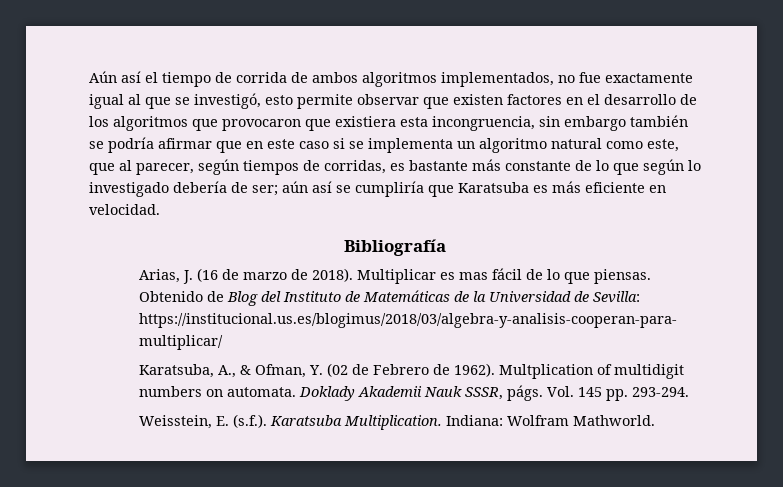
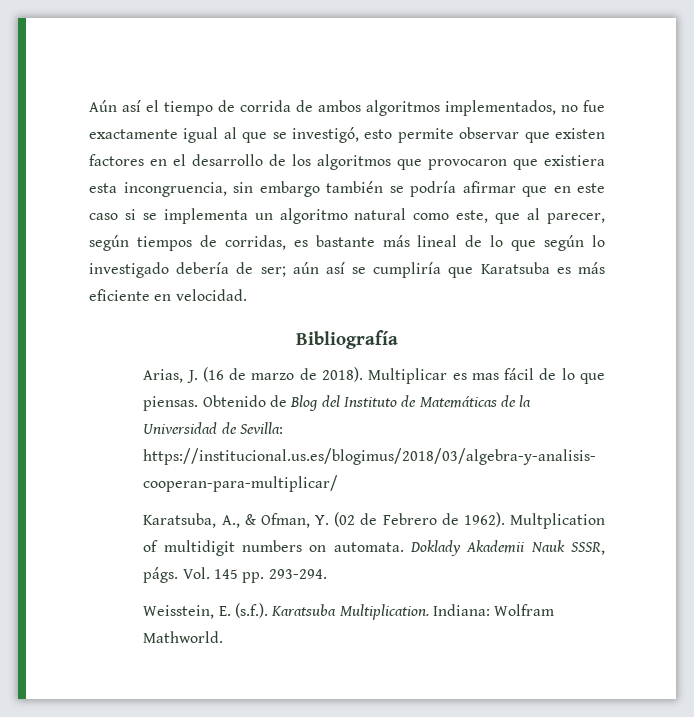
- Aún así el tiempo de corrida de ambos algoritmos implementados, no fue exactamente igual al que se investigó, esto permite observar que existen factores en el desarrollo de los algoritmos que provocaron que existiera esta incongruencia, sin embargo también se podría afirmar que en este caso si se implementa un algoritmo natural como este, que al parecer, según tiempos de corridas, es bastante más constante de lo que según lo investigado debería de ser;
+ Aún así el tiempo de corrida de ambos algoritmos implementados, no fue exactamente igual al que se investigó, esto permite observar que existen factores en el desarrollo de los algoritmos que provocaron que existiera esta incongruencia, sin embargo también se podría afirmar que en este caso si se implementa un algoritmo natural como este, que al parecer, según tiempos de corridas, es bastante más lineal de lo que según lo investigado debería de ser;

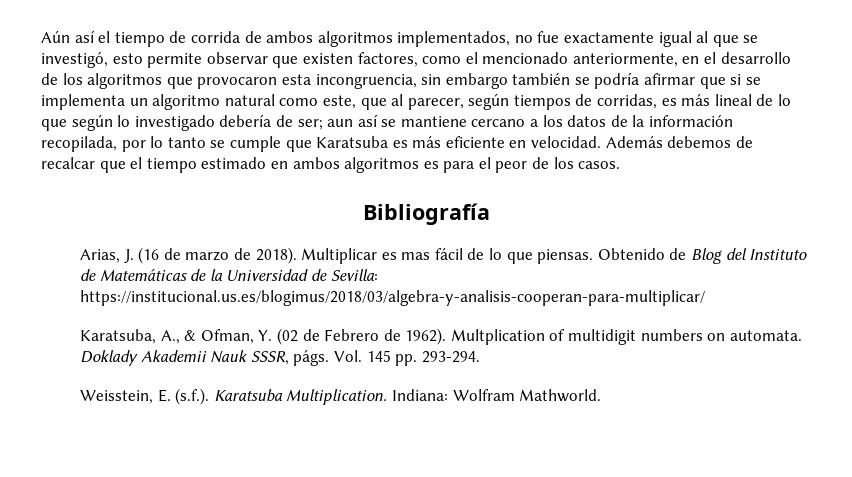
- Aún así el tiempo de corrida de ambos algoritmos implementados, no fue exactamente igual al que se investigó, esto permite observar que existen factores en el desarrollo de los algoritmos que provocaron que existiera esta incongruencia, sin embargo también se podría afirmar que en este caso si se implementa un algoritmo natural como este, que al parecer, según tiempos de corridas, es bastante más lineal de lo que según lo investigado debería de ser;
+ Aún así el tiempo de corrida de ambos algoritmos implementados, no fue exactamente igual al que se investigó, esto permite observar que existen factores, como el mencionado anteriormente, en el desarrollo de los algoritmos que provocaron esta incongruencia, sin embargo también se podría afirmar que si se implementa un algoritmo natural como este, que al parecer, según tiempos de corridas, es más lineal de lo que según lo investigado debería de ser;
- aún así se cumpliría que Karatsuba es más eficiente en velocidad.
+ aun así se mantiene cercano a los datos de la información recopilada, por lo tanto se cumple que Karatsuba es más eficiente en velocidad. Además debemos de recalcar que el tiempo estimado en ambos algoritmos es para el peor de los casos.

